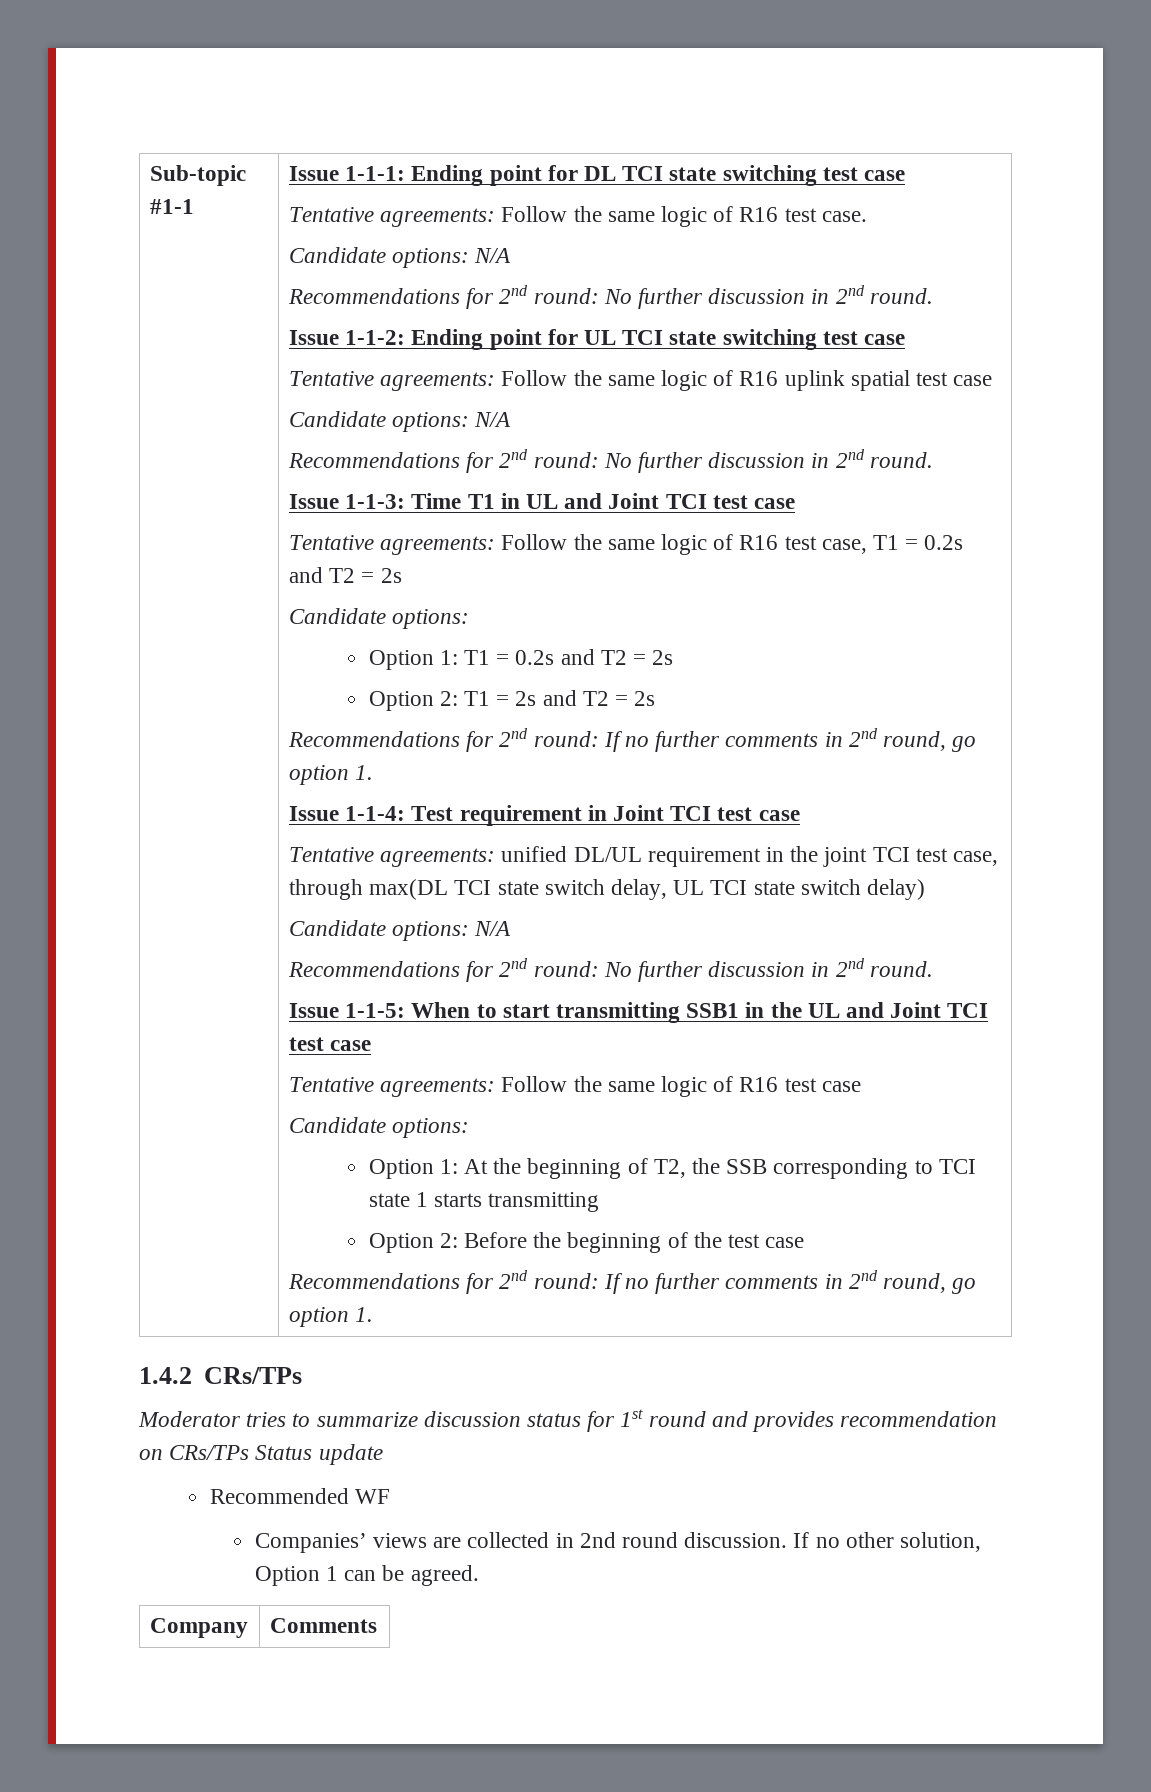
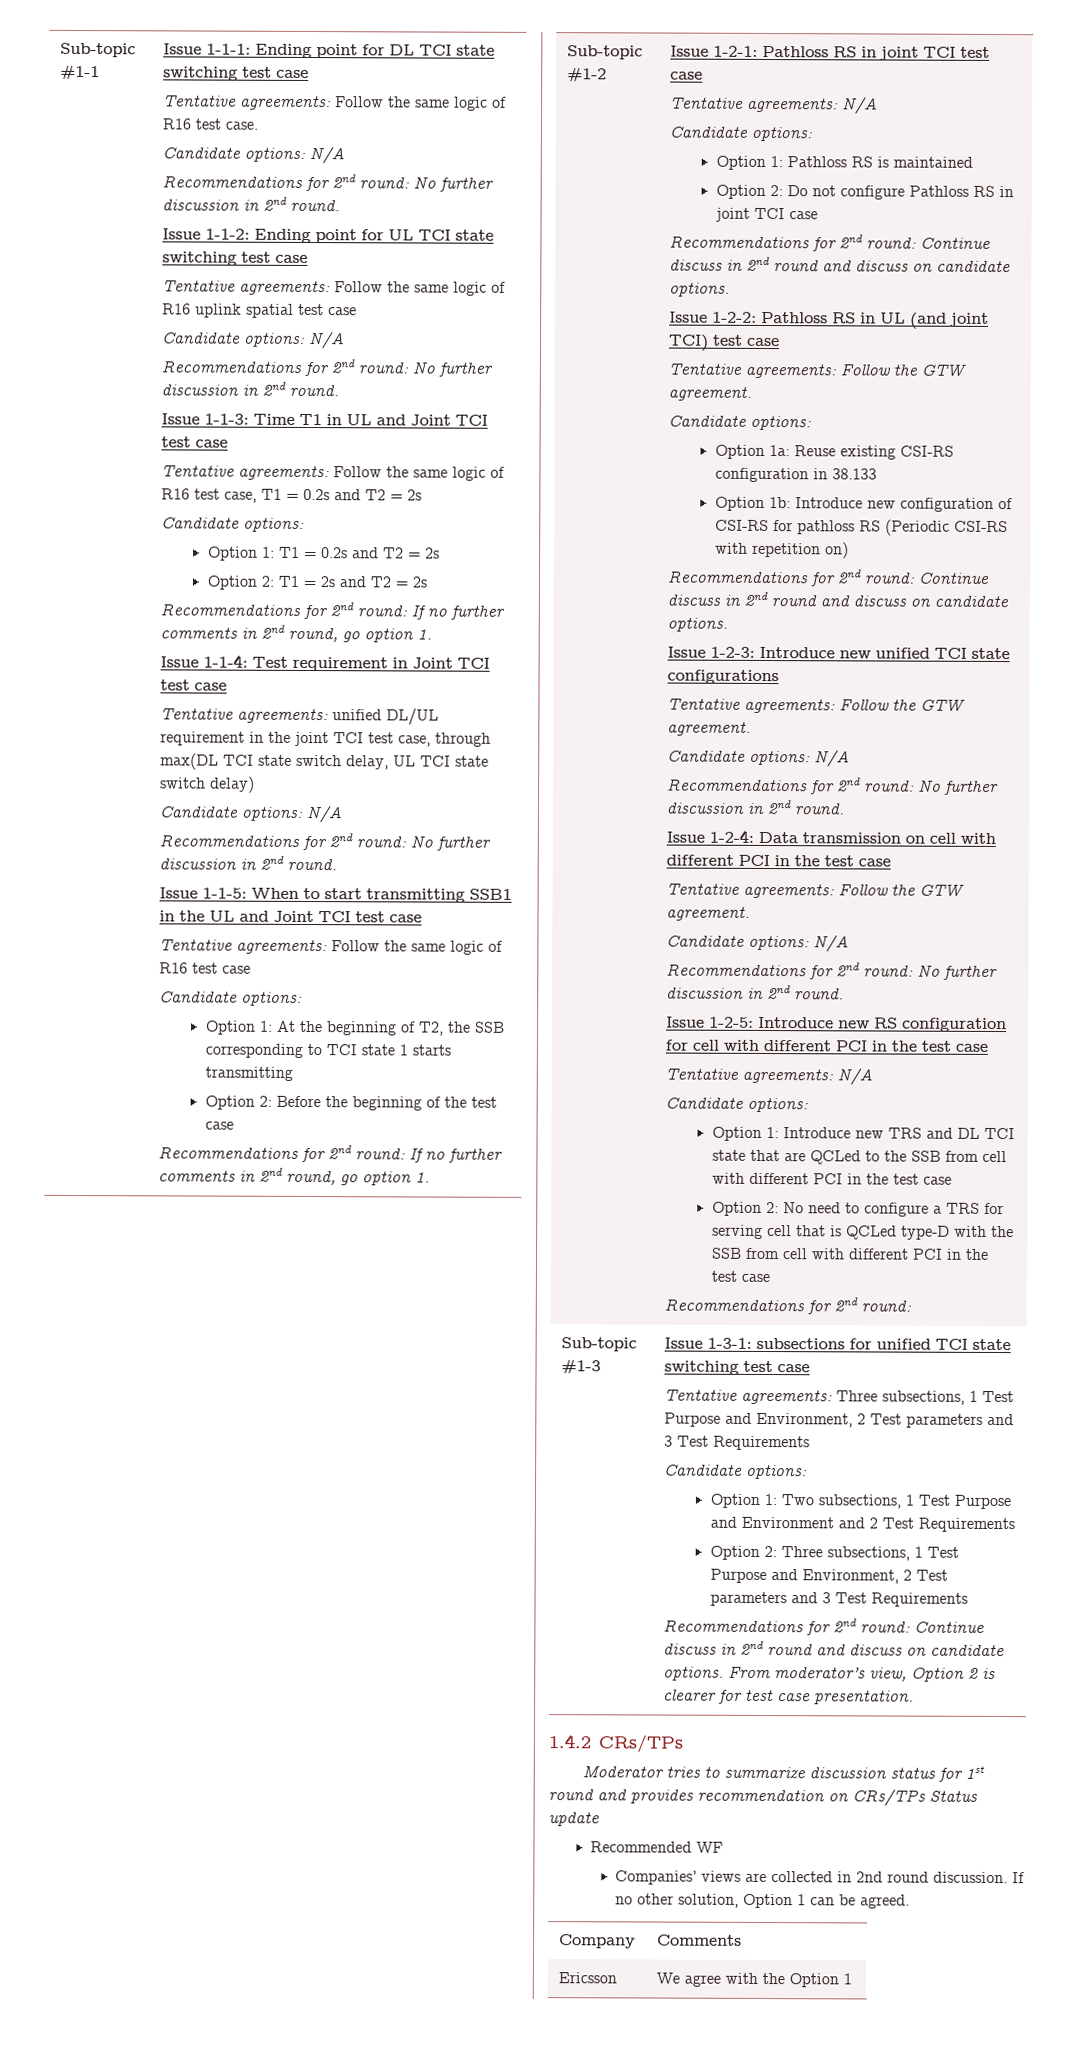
+ Sub-topic #1-2 | Issue 1-2-1: Pathloss RS in joint TCI test case
+ Tentative agreements: N/A
+ Candidate options:
+ Option 1: Pathloss RS is maintained
+ Option 2: Do not configure Pathloss RS in joint TCI case
+ Recommendations for 2nd round: Continue discuss in 2nd round and discuss on candidate options.
+ Issue 1-2-2: Pathloss RS in UL (and joint TCI) test case
+ Tentative agreements: Follow the GTW agreement.
+ Candidate options:
+ Option 1a: Reuse existing CSI-RS configuration in 38.133
+ Option 1b: Introduce new configuration of CSI-RS for pathloss RS (Periodic CSI-RS with repetition on)
+ Recommendations for 2nd round: Continue discuss in 2nd round and discuss on candidate options.
+ Issue 1-2-3: Introduce new unified TCI state configurations
+ Tentative agreements: Follow the GTW agreement.
+ Candidate options: N/A
+ Recommendations for 2nd round: No further discussion in 2nd round.
+ Issue 1-2-4: Data transmission on cell with different PCI in the test case
+ Tentative agreements: Follow the GTW agreement.
+ Candidate options: N/A
+ Recommendations for 2nd round: No further discussion in 2nd round.
+ Issue 1-2-5: Introduce new RS configuration for cell with different PCI in the test case
+ Tentative agreements: N/A
+ Candidate options:
+ Option 1: Introduce new TRS and DL TCI state that are QCLed to the SSB from cell with different PCI in the test case
+ Option 2: No need to configure a TRS for serving cell that is QCLed type-D with the SSB from cell with different PCI in the test case
+ Recommendations for 2nd round:
+ Sub-topic #1-3 | Issue 1-3-1: subsections for unified TCI state switching test case
+ Tentative agreements: Three subsections, 1 Test Purpose and Environment, 2 Test parameters and 3 Test Requirements
+ Candidate options:
+ Option 1: Two subsections, 1 Test Purpose and Environment and 2 Test Requirements
+ Option 2: Three subsections, 1 Test Purpose and Environment, 2 Test parameters and 3 Test Requirements
+ Recommendations for 2nd round: Continue discuss in 2nd round and discuss on candidate options. From moderator’s view, Option 2 is clearer for test case presentation.
+ Ericsson | We agree with the Option 1

